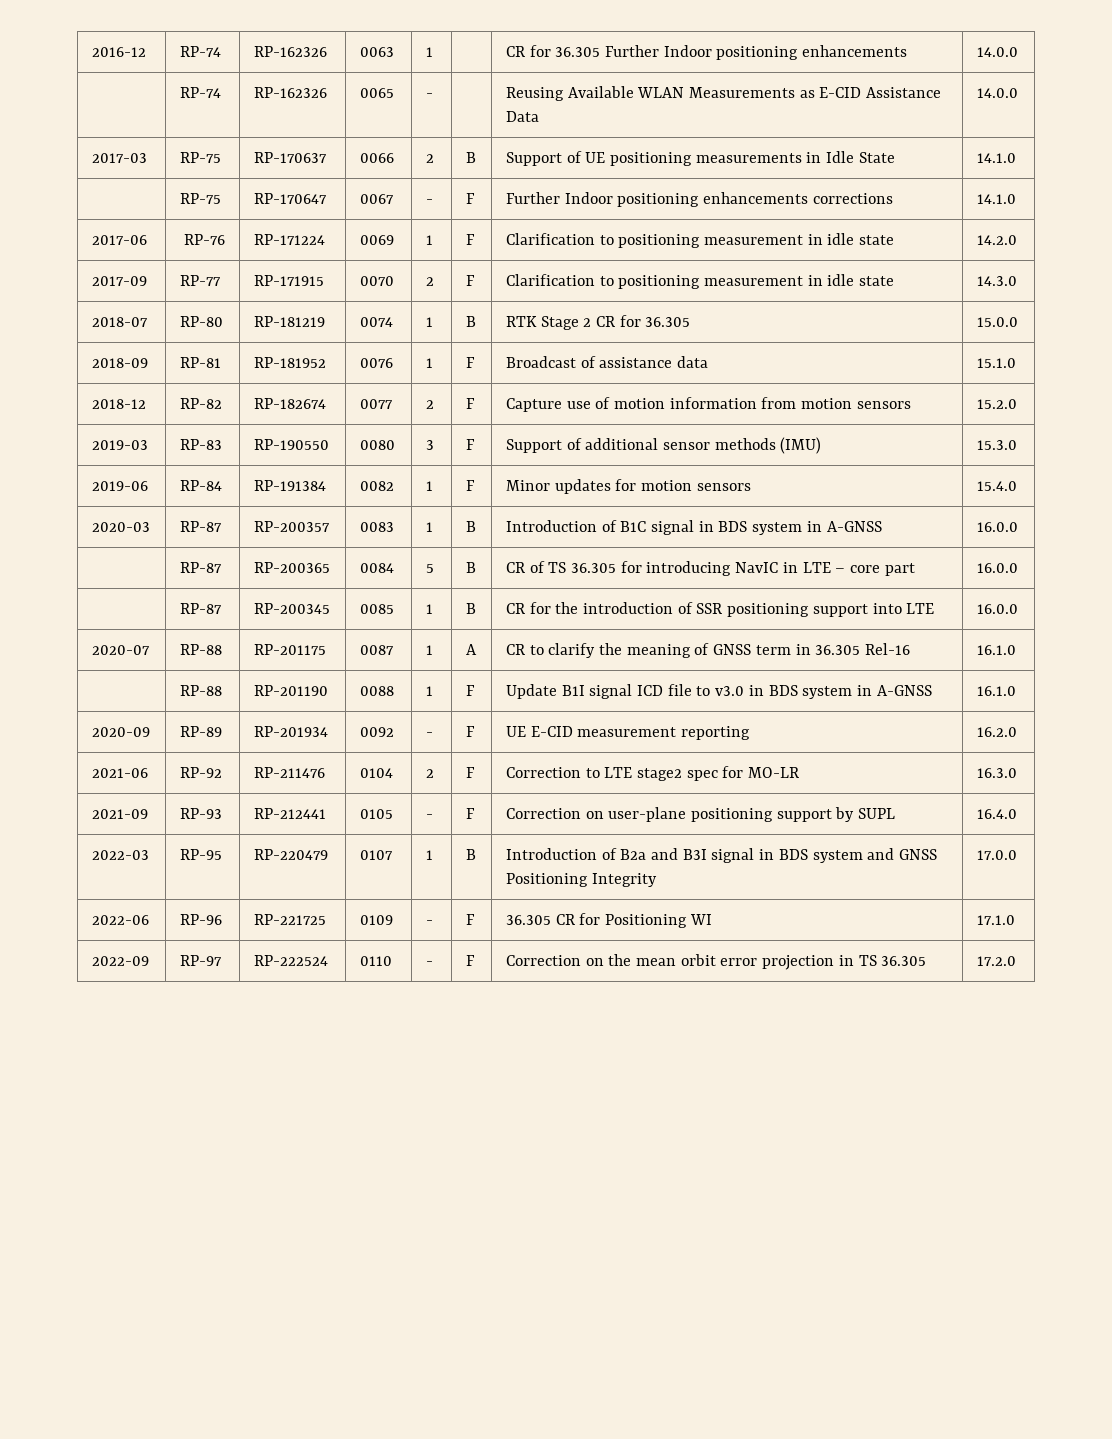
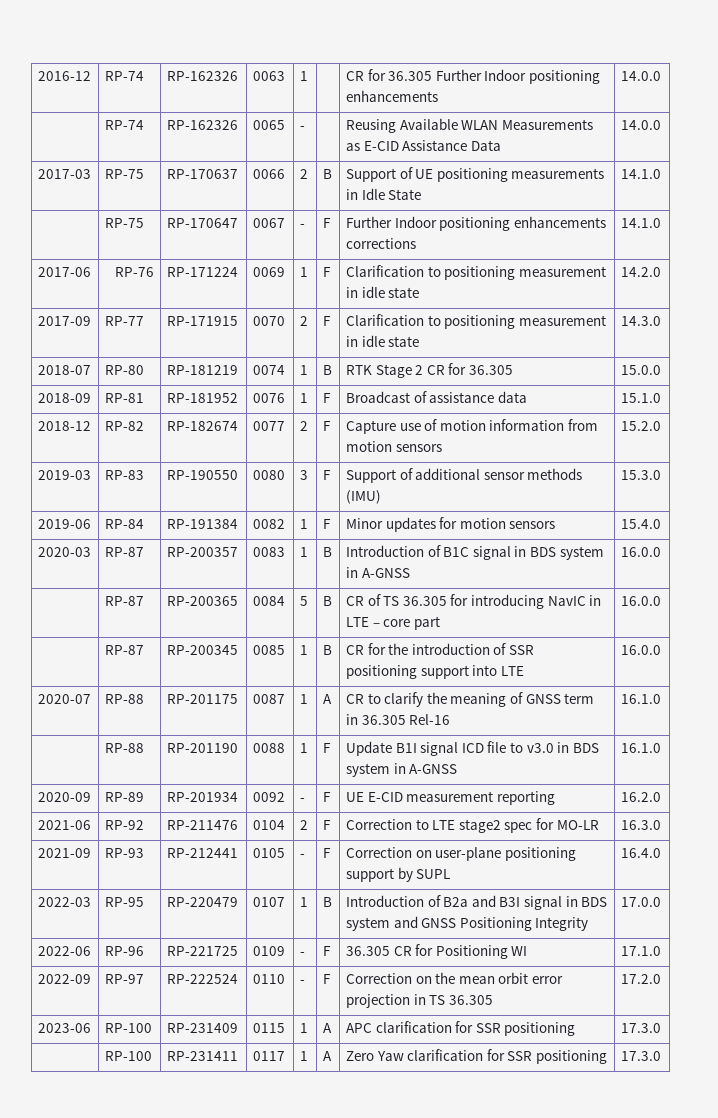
+ 2023-06 | RP-100 | RP-231409 | 0115 | 1 | A | APC clarification for SSR positioning | 17.3.0
+ | RP-100 | RP-231411 | 0117 | 1 | A | Zero Yaw clarification for SSR positioning | 17.3.0

